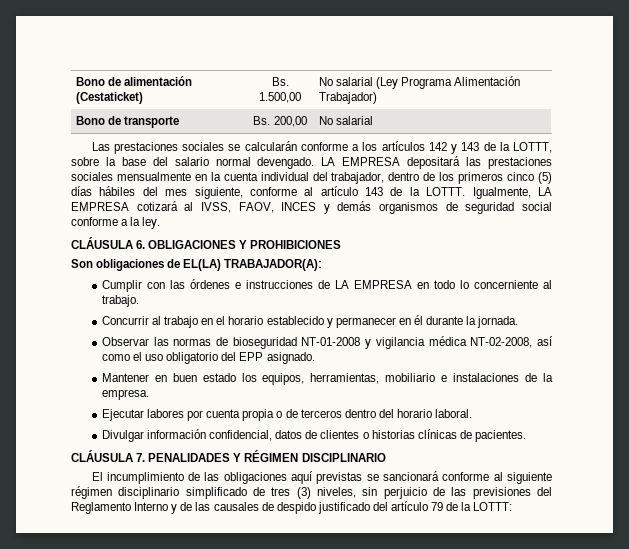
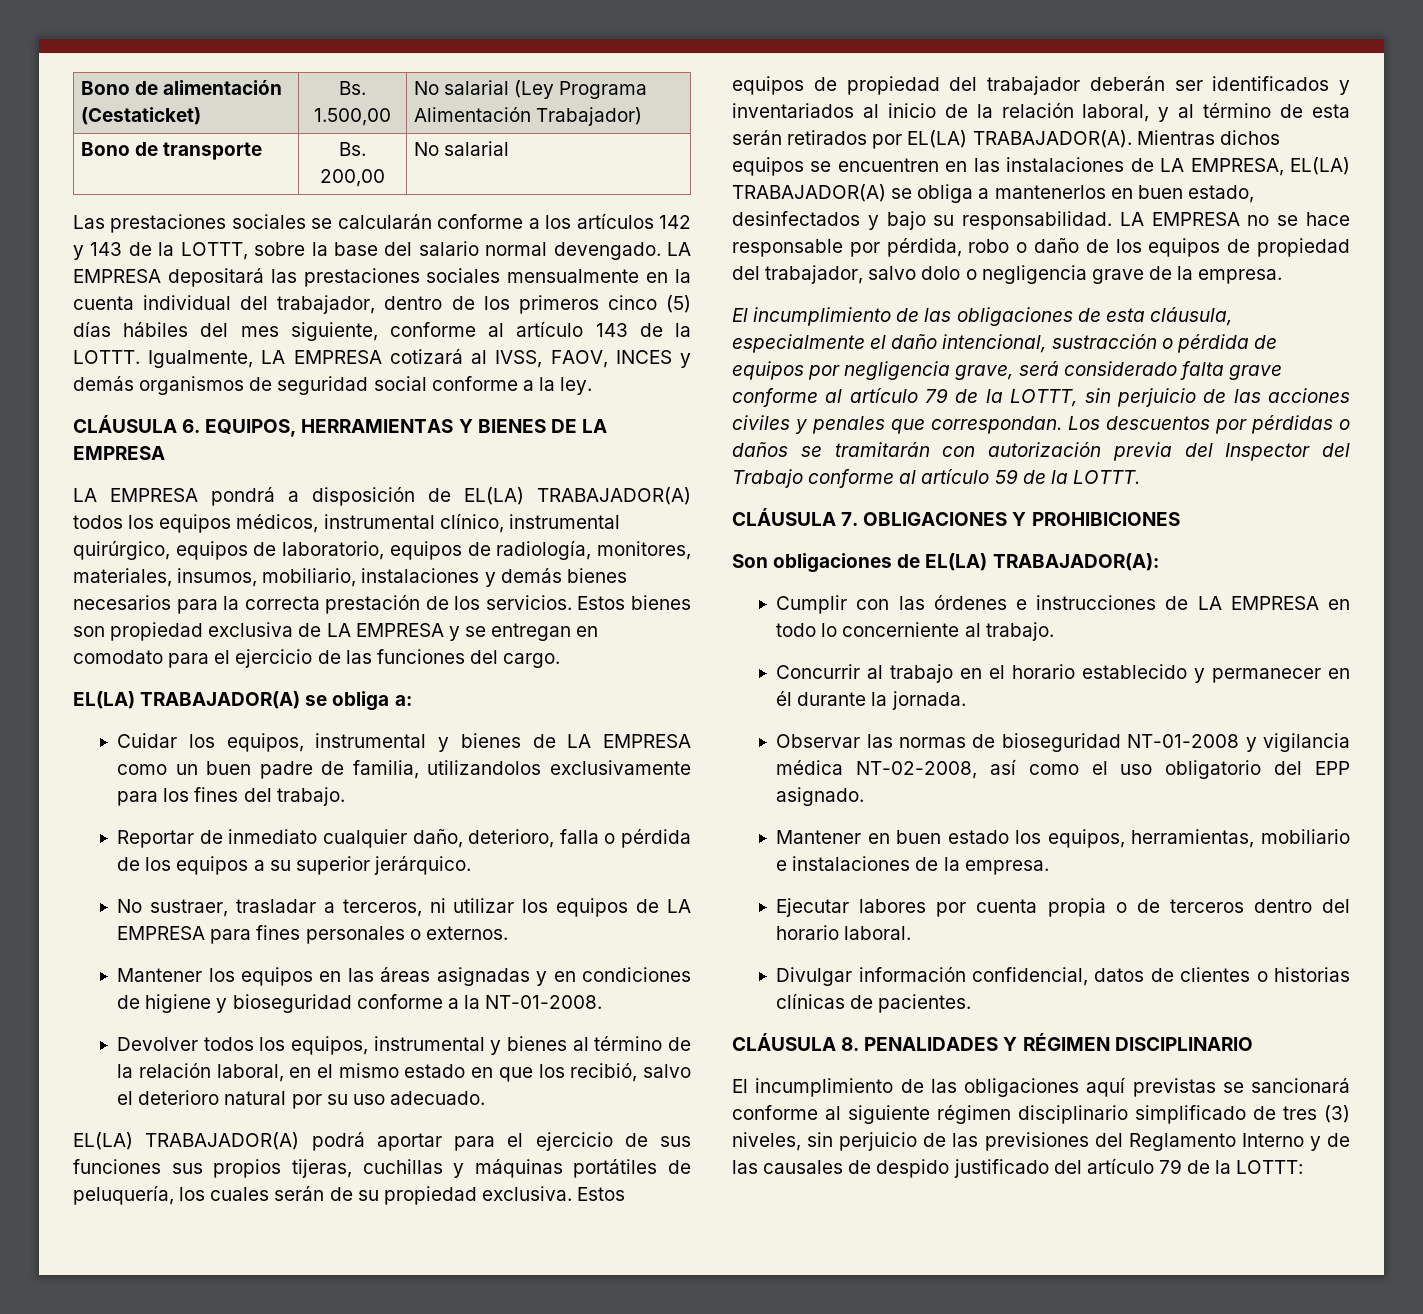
- CLÁUSULA 6. OBLIGACIONES Y PROHIBICIONES
+ CLÁUSULA 6. EQUIPOS, HERRAMIENTAS Y BIENES DE LA EMPRESA
+ LA EMPRESA pondrá a disposición de EL(LA) TRABAJADOR(A) todos los equipos médicos, instrumental clínico, instrumental quirúrgico, equipos de laboratorio, equipos de radiología, monitores, materiales, insumos, mobiliario, instalaciones y demás bienes necesarios para la correcta prestación de los servicios. Estos bienes son propiedad exclusiva de LA EMPRESA y se entregan en comodato para el ejercicio de las funciones del cargo.
+ EL(LA) TRABAJADOR(A) se obliga a:
+ Cuidar los equipos, instrumental y bienes de LA EMPRESA como un buen padre de familia, utilizandolos exclusivamente para los fines del trabajo.
+ Reportar de inmediato cualquier daño, deterioro, falla o pérdida de los equipos a su superior jerárquico.
+ No sustraer, trasladar a terceros, ni utilizar los equipos de LA EMPRESA para fines personales o externos.
+ Mantener los equipos en las áreas asignadas y en condiciones de higiene y bioseguridad conforme a la NT-01-2008.
+ Devolver todos los equipos, instrumental y bienes al término de la relación laboral, en el mismo estado en que los recibió, salvo el deterioro natural por su uso adecuado.
+ EL(LA) TRABAJADOR(A) podrá aportar para el ejercicio de sus funciones sus propios tijeras, cuchillas y máquinas portátiles de peluquería, los cuales serán de su propiedad exclusiva. Estos equipos de propiedad del trabajador deberán ser identificados y inventariados al inicio de la relación laboral, y al término de esta serán retirados por EL(LA) TRABAJADOR(A). Mientras dichos equipos se encuentren en las instalaciones de LA EMPRESA, EL(LA) TRABAJADOR(A) se obliga a mantenerlos en buen estado, desinfectados y bajo su responsabilidad. LA EMPRESA no se hace responsable por pérdida, robo o daño de los equipos de propiedad del trabajador, salvo dolo o negligencia grave de la empresa.
+ El incumplimiento de las obligaciones de esta cláusula, especialmente el daño intencional, sustracción o pérdida de equipos por negligencia grave, será considerado falta grave conforme al artículo 79 de la LOTTT, sin perjuicio de las acciones civiles y penales que correspondan. Los descuentos por pérdidas o daños se tramitarán con autorización previa del Inspector del Trabajo conforme al artículo 59 de la LOTTT.
+ CLÁUSULA 7. OBLIGACIONES Y PROHIBICIONES
- CLÁUSULA 7. PENALIDADES Y RÉGIMEN DISCIPLINARIO
+ CLÁUSULA 8. PENALIDADES Y RÉGIMEN DISCIPLINARIO

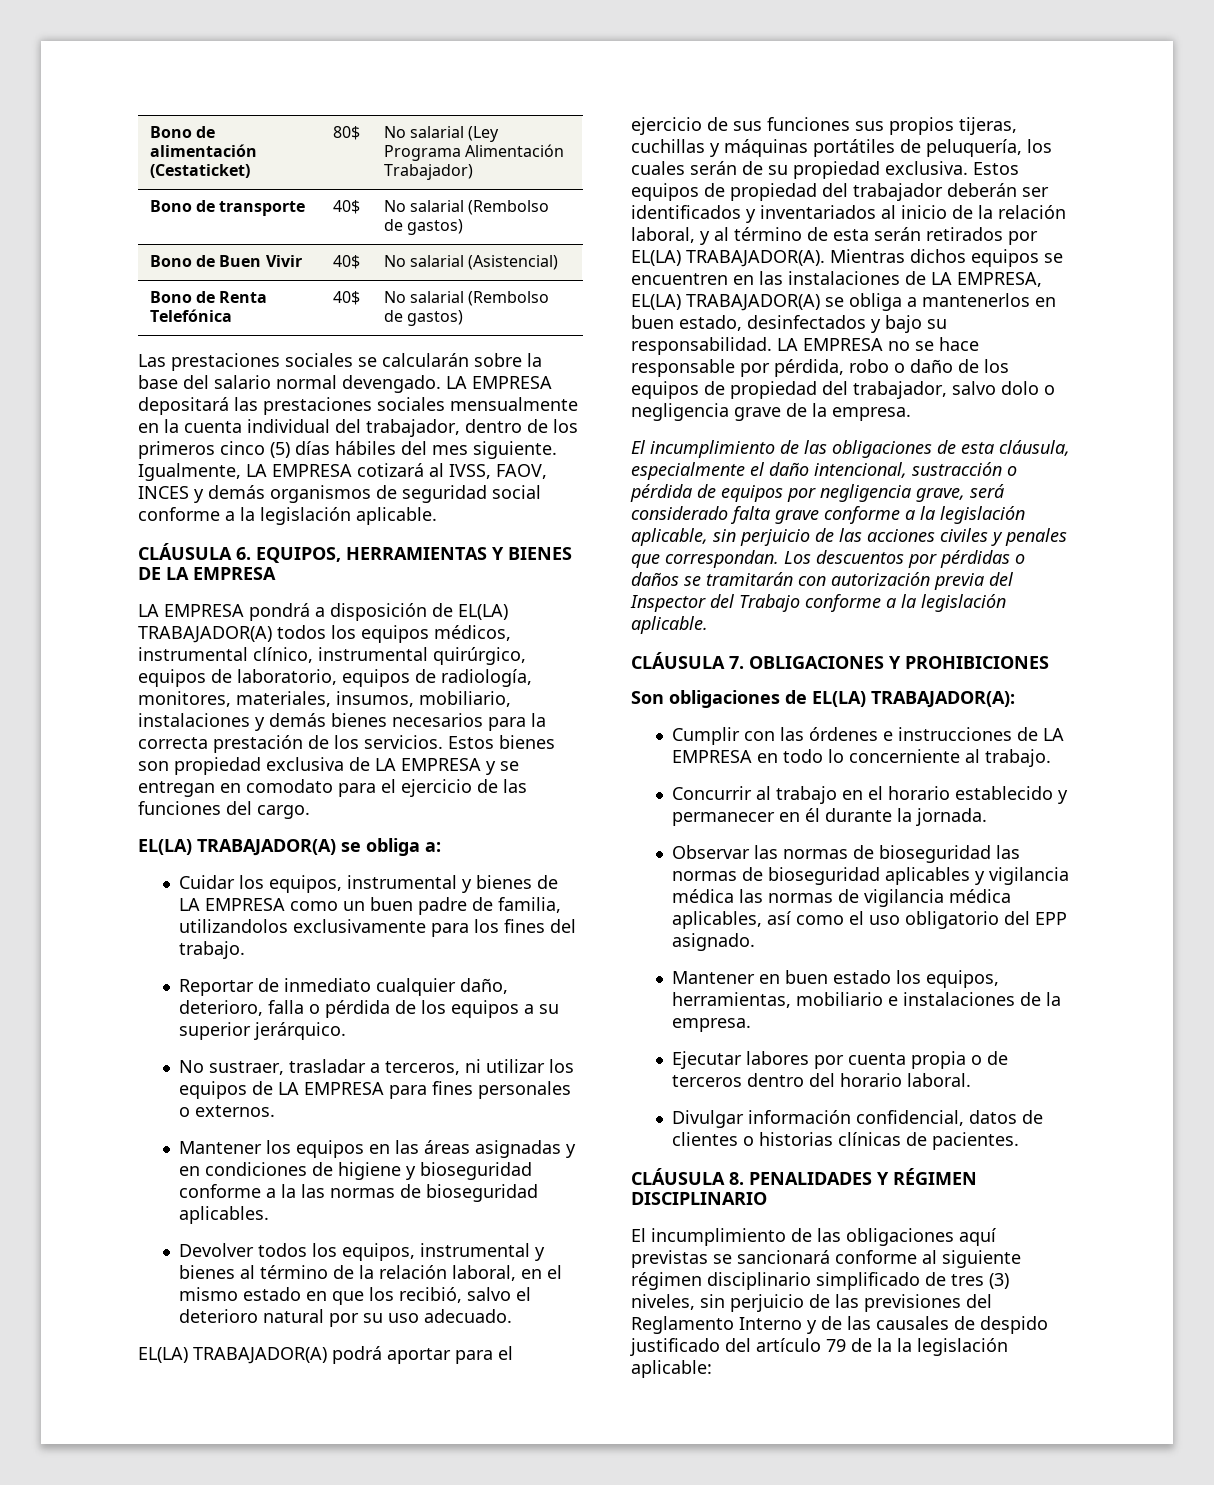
- Bono de alimentación (Cestaticket) | Bs. 1.500,00 | No salarial (Ley Programa Alimentación Trabajador)
+ Bono de alimentación (Cestaticket) | 80$ | No salarial (Ley Programa Alimentación Trabajador)
- Bono de transporte | Bs. 200,00 | No salarial
+ Bono de transporte | 40$ | No salarial (Rembolso de gastos)
+ Bono de Buen Vivir | 40$ | No salarial (Asistencial)
+ Bono de Renta Telefónica | 40$ | No salarial (Rembolso de gastos)
- Las prestaciones sociales se calcularán conforme a los artículos 142 y 143 de la LOTTT, sobre la base del salario normal devengado.
+ Las prestaciones sociales se calcularán sobre la base del salario normal devengado.
- LA EMPRESA depositará las prestaciones sociales mensualmente en la cuenta individual del trabajador, dentro de los primeros cinco (5) días hábiles del mes siguiente, conforme al artículo 143 de la LOTTT.
+ LA EMPRESA depositará las prestaciones sociales mensualmente en la cuenta individual del trabajador, dentro de los primeros cinco (5) días hábiles del mes siguiente.
- Igualmente, LA EMPRESA cotizará al IVSS, FAOV, INCES y demás organismos de seguridad social conforme a la ley.
+ Igualmente, LA EMPRESA cotizará al IVSS, FAOV, INCES y demás organismos de seguridad social conforme a la legislación aplicable.
- Mantener los equipos en las áreas asignadas y en condiciones de higiene y bioseguridad conforme a la NT-01-2008.
+ Mantener los equipos en las áreas asignadas y en condiciones de higiene y bioseguridad conforme a la las normas de bioseguridad aplicables.
- El incumplimiento de las obligaciones de esta cláusula, especialmente el daño intencional, sustracción o pérdida de equipos por negligencia grave, será considerado falta grave conforme al artículo 79 de la LOTTT, sin perjuicio de las acciones civiles y penales que correspondan.
+ El incumplimiento de las obligaciones de esta cláusula, especialmente el daño intencional, sustracción o pérdida de equipos por negligencia grave, será considerado falta grave conforme a la legislación aplicable, sin perjuicio de las acciones civiles y penales que correspondan.
- Los descuentos por pérdidas o daños se tramitarán con autorización previa del Inspector del Trabajo conforme al artículo 59 de la LOTTT.
+ Los descuentos por pérdidas o daños se tramitarán con autorización previa del Inspector del Trabajo conforme a la legislación aplicable.
- Observar las normas de bioseguridad NT-01-2008 y vigilancia médica NT-02-2008, así como el uso obligatorio del EPP asignado.
+ Observar las normas de bioseguridad las normas de bioseguridad aplicables y vigilancia médica las normas de vigilancia médica aplicables, así como el uso obligatorio del EPP asignado.
- El incumplimiento de las obligaciones aquí previstas se sancionará conforme al siguiente régimen disciplinario simplificado de tres (3) niveles, sin perjuicio de las previsiones del Reglamento Interno y de las causales de despido justificado del artículo 79 de la LOTTT:
+ El incumplimiento de las obligaciones aquí previstas se sancionará conforme al siguiente régimen disciplinario simplificado de tres (3) niveles, sin perjuicio de las previsiones del Reglamento Interno y de las causales de despido justificado del artículo 79 de la la legislación aplicable:

